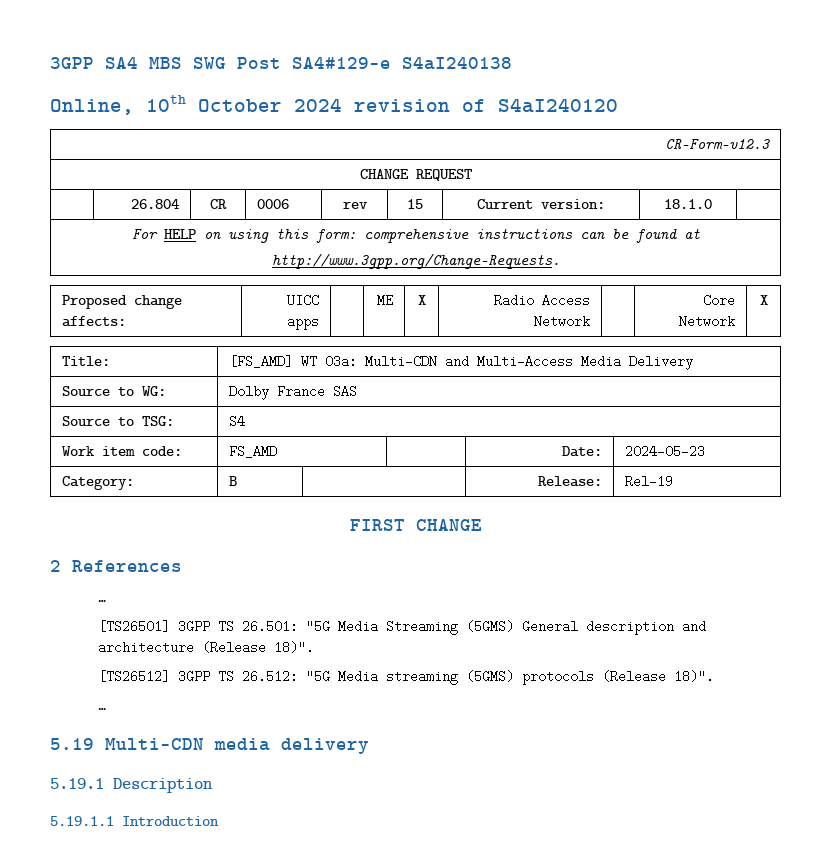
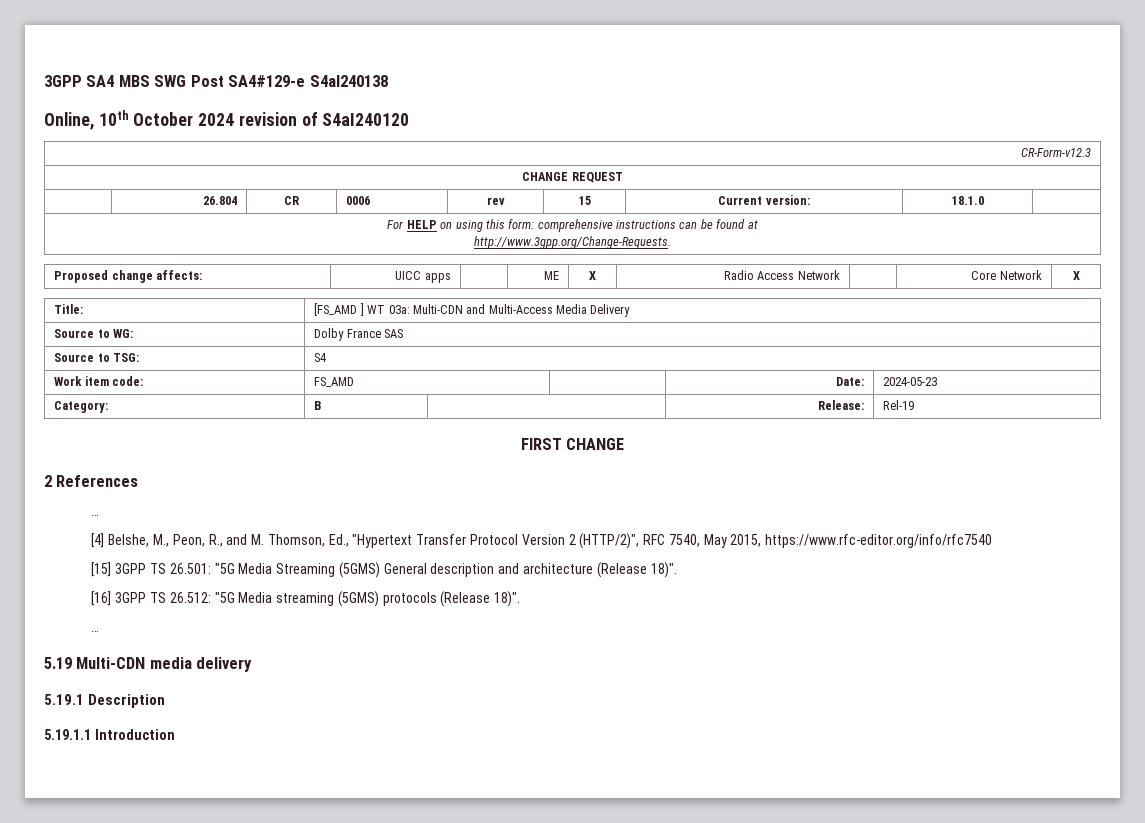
- Title: | [FS_AMD] WT 03a: Multi-CDN and Multi-Access Media Delivery
+ Title: | [FS_AMD ] WT 03a: Multi-CDN and Multi-Access Media Delivery
- [TS26501] 3GPP TS 26.501: "5G Media Streaming (5GMS) General description and architecture (Release 18)".
+ [4] Belshe, M., Peon, R., and M. Thomson, Ed., "Hypertext Transfer Protocol Version 2 (HTTP/2)", RFC 7540, May 2015, https://www.rfc-editor.org/info/rfc7540
+ [15] 3GPP TS 26.501: "5G Media Streaming (5GMS) General description and architecture (Release 18)".
- [TS26512] 3GPP TS 26.512: "5G Media streaming (5GMS) protocols (Release 18)".
+ [16] 3GPP TS 26.512: "5G Media streaming (5GMS) protocols (Release 18)".

